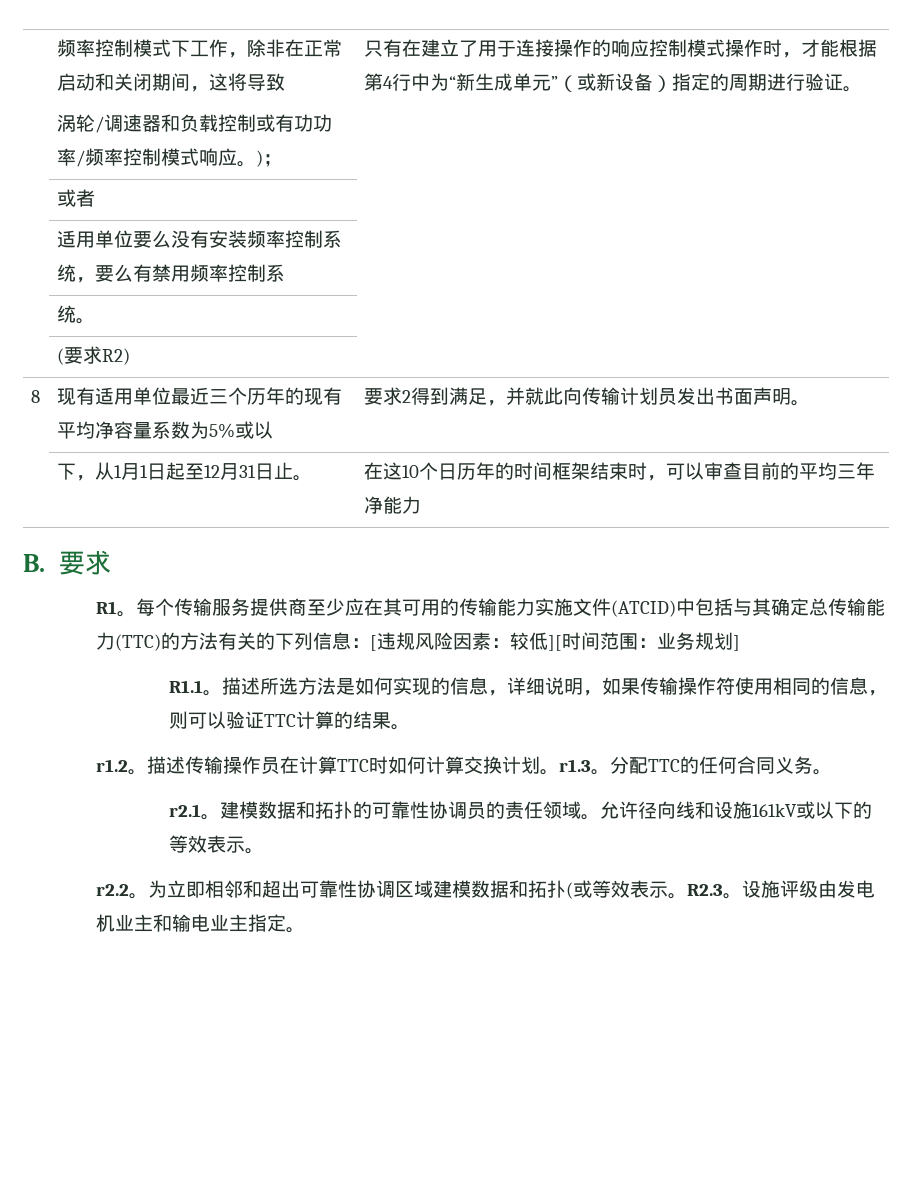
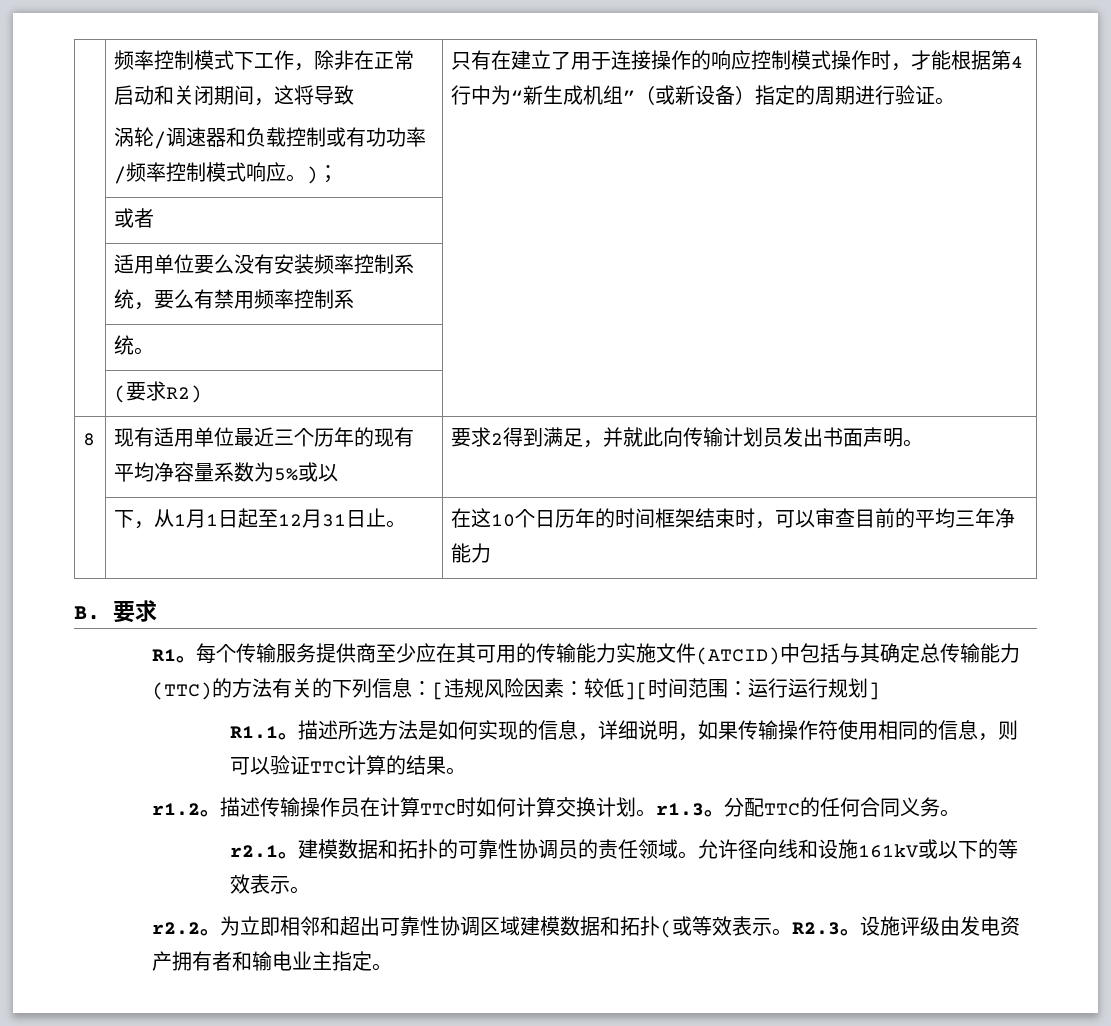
- 只有在建立了用于连接操作的响应控制模式操作时，才能根据第4行中为“新生成单元”（或新设备）指定的周期进行验证。
+ 只有在建立了用于连接操作的响应控制模式操作时，才能根据第4行中为“新生成机组”（或新设备）指定的周期进行验证。
- 每个传输服务提供商至少应在其可用的传输能力实施文件(ATCID)中包括与其确定总传输能力(TTC)的方法有关的下列信息：[违规风险因素：较低][时间范围：业务规划]
+ 每个传输服务提供商至少应在其可用的传输能力实施文件(ATCID)中包括与其确定总传输能力(TTC)的方法有关的下列信息：[违规风险因素：较低][时间范围：运行运行规划]
- 设施评级由发电机业主和输电业主指定。
+ 设施评级由发电资产拥有者和输电业主指定。

